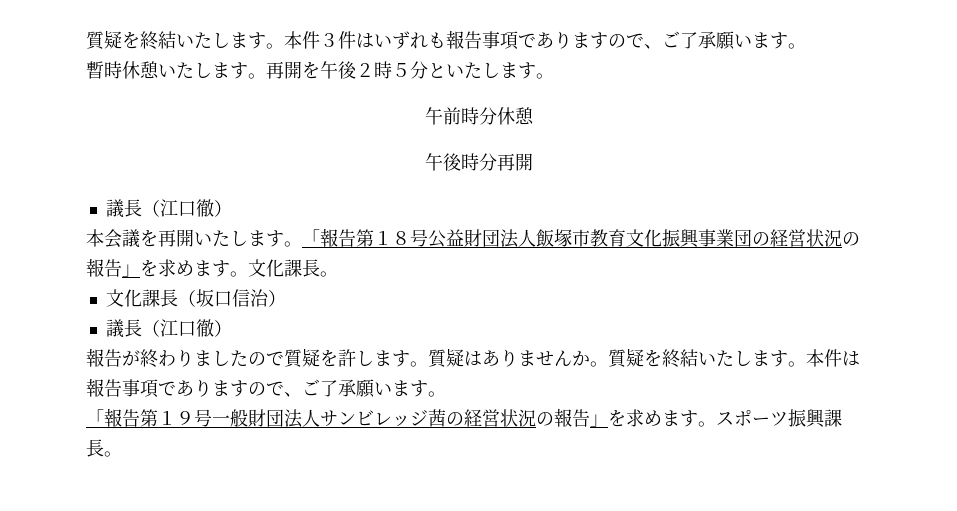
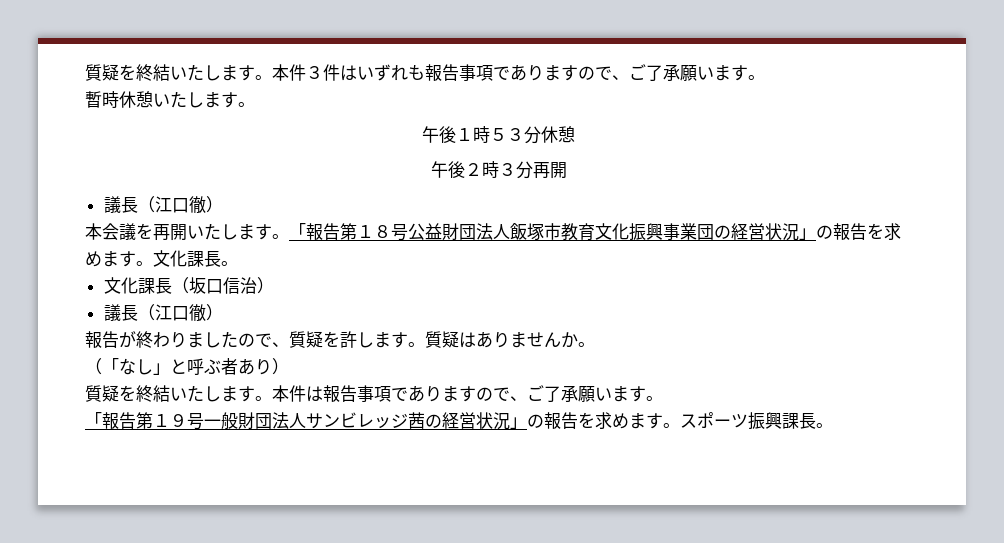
- 暫時休憩いたします。再開を午後２時５分といたします。
- 午前時分休憩
+ 暫時休憩いたします。
+ 午後１時５３分休憩
- 午後時分再開
+ 午後２時３分再開
- 「報告第１８号公益財団法人飯塚市教育文化振興事業団の経営状況の報告」を求めます。
+ 「報告第１８号公益財団法人飯塚市教育文化振興事業団の経営状況」の報告を求めます。
- 報告が終わりましたので質疑を許します。
+ 報告が終わりましたので、質疑を許します。
- 質疑はありませんか。質疑を終結いたします。
+ 質疑はありませんか。
+ （「なし」と呼ぶ者あり）
+ 質疑を終結いたします。
- 「報告第１９号一般財団法人サンビレッジ茜の経営状況の報告」を求めます。
+ 「報告第１９号一般財団法人サンビレッジ茜の経営状況」の報告を求めます。

